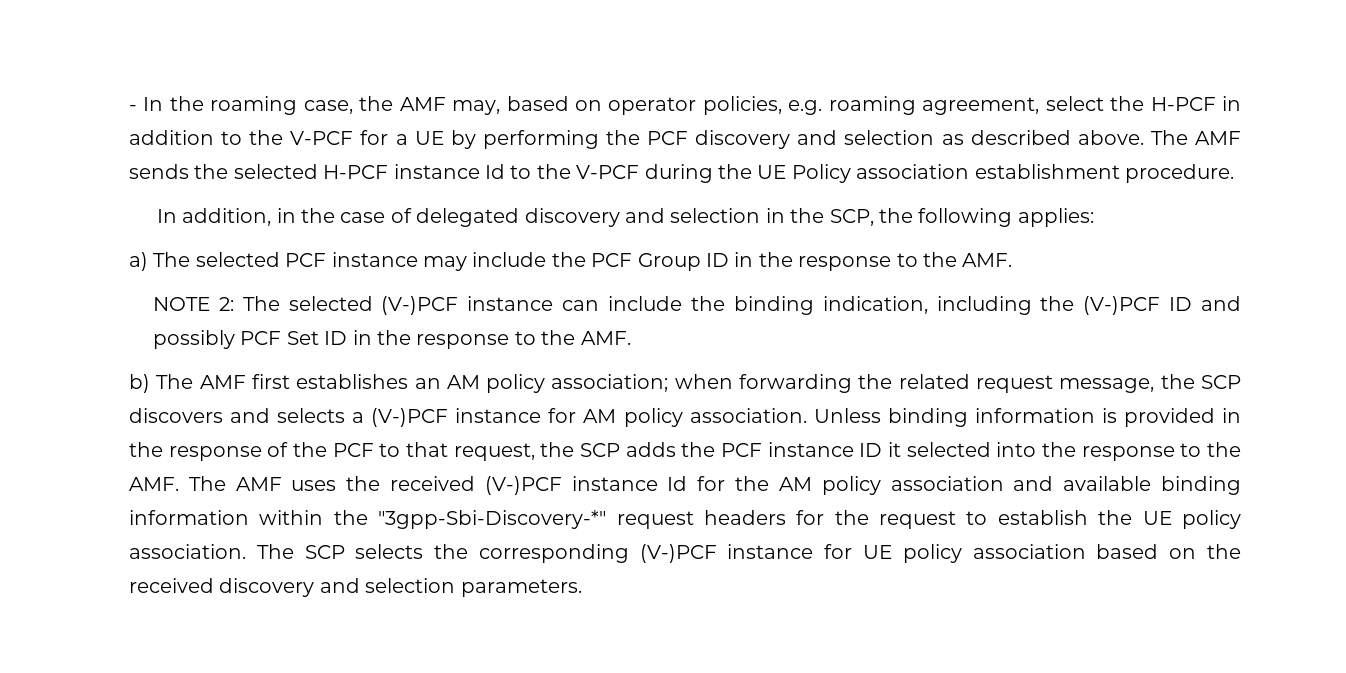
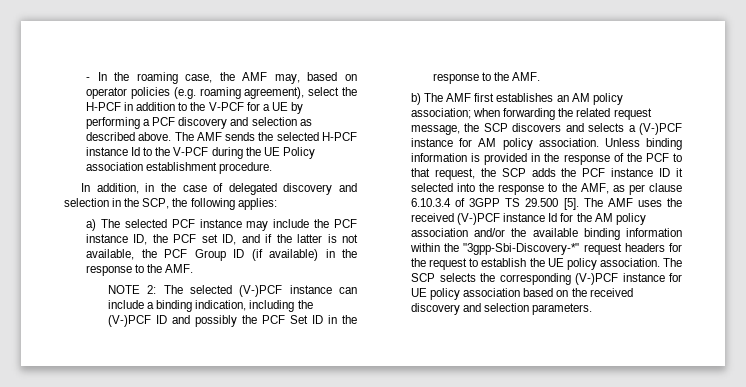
- - In the roaming case, the AMF may, based on operator policies, e.g. roaming agreement, select the H-PCF in addition to the V-PCF for a UE by performing the PCF discovery and selection as described above.
+ - In the roaming case, the AMF may, based on operator policies (e.g. roaming agreement), select the H-PCF in addition to the V-PCF for a UE by performing a PCF discovery and selection as described above.
- a) The selected PCF instance may include the PCF Group ID in the response to the AMF.
+ a) The selected PCF instance may include the PCF instance ID, the PCF set ID, and if the latter is not available, the PCF Group ID (if available) in the response to the AMF.
- NOTE 2: The selected (V-)PCF instance can include the binding indication, including the (V-)PCF ID and possibly PCF Set ID in the response to the AMF.
+ NOTE 2: The selected (V-)PCF instance can include a binding indication, including the (V-)PCF ID and possibly the PCF Set ID in the response to the AMF.
- Unless binding information is provided in the response of the PCF to that request, the SCP adds the PCF instance ID it selected into the response to the AMF. The AMF uses the received (V-)PCF instance Id for the AM policy association and available binding information within the "3gpp-Sbi-Discovery-*" request headers for the request to establish the UE policy association.
+ Unless binding information is provided in the response of the PCF to that request, the SCP adds the PCF instance ID it selected into the response to the AMF, as per clause 6.10.3.4 of 3GPP TS 29.500 [5]. The AMF uses the received (V-)PCF instance Id for the AM policy association and/or the available binding information within the "3gpp-Sbi-Discovery-*" request headers for the request to establish the UE policy association.

